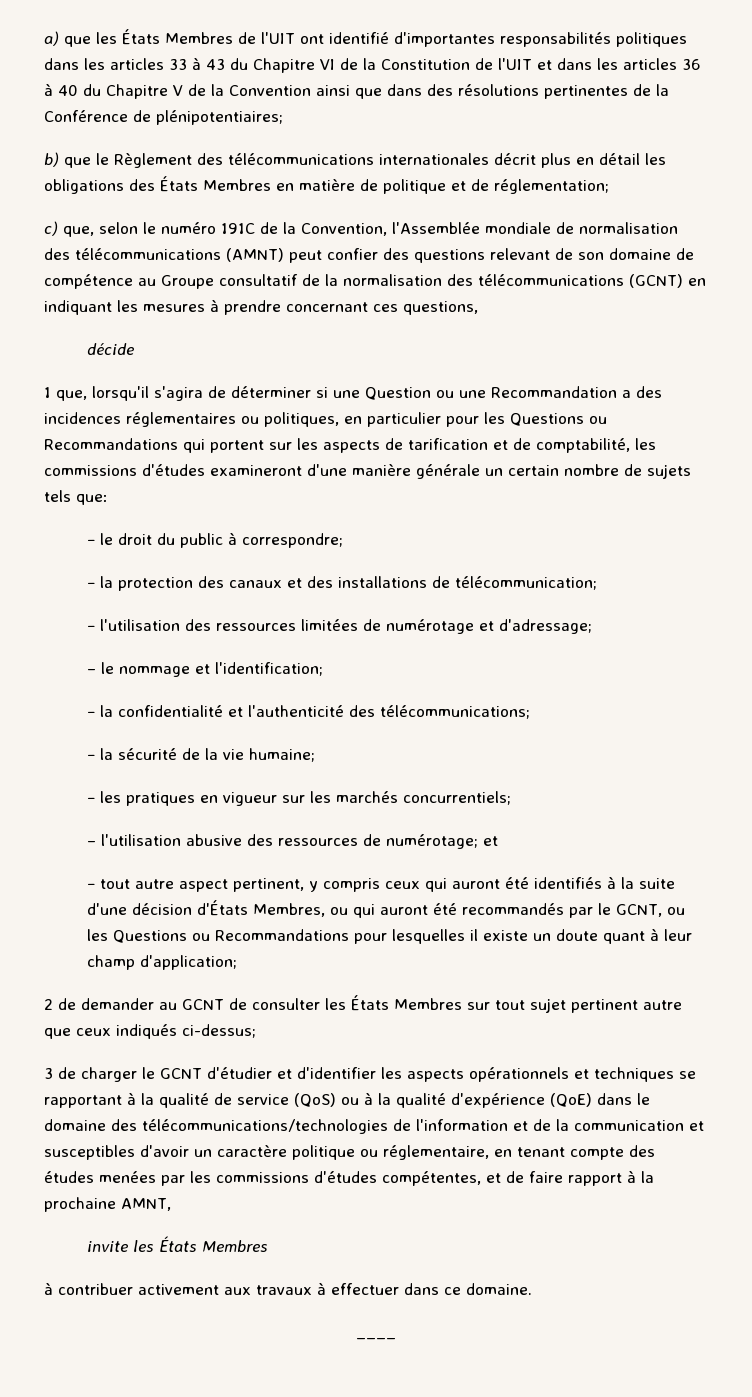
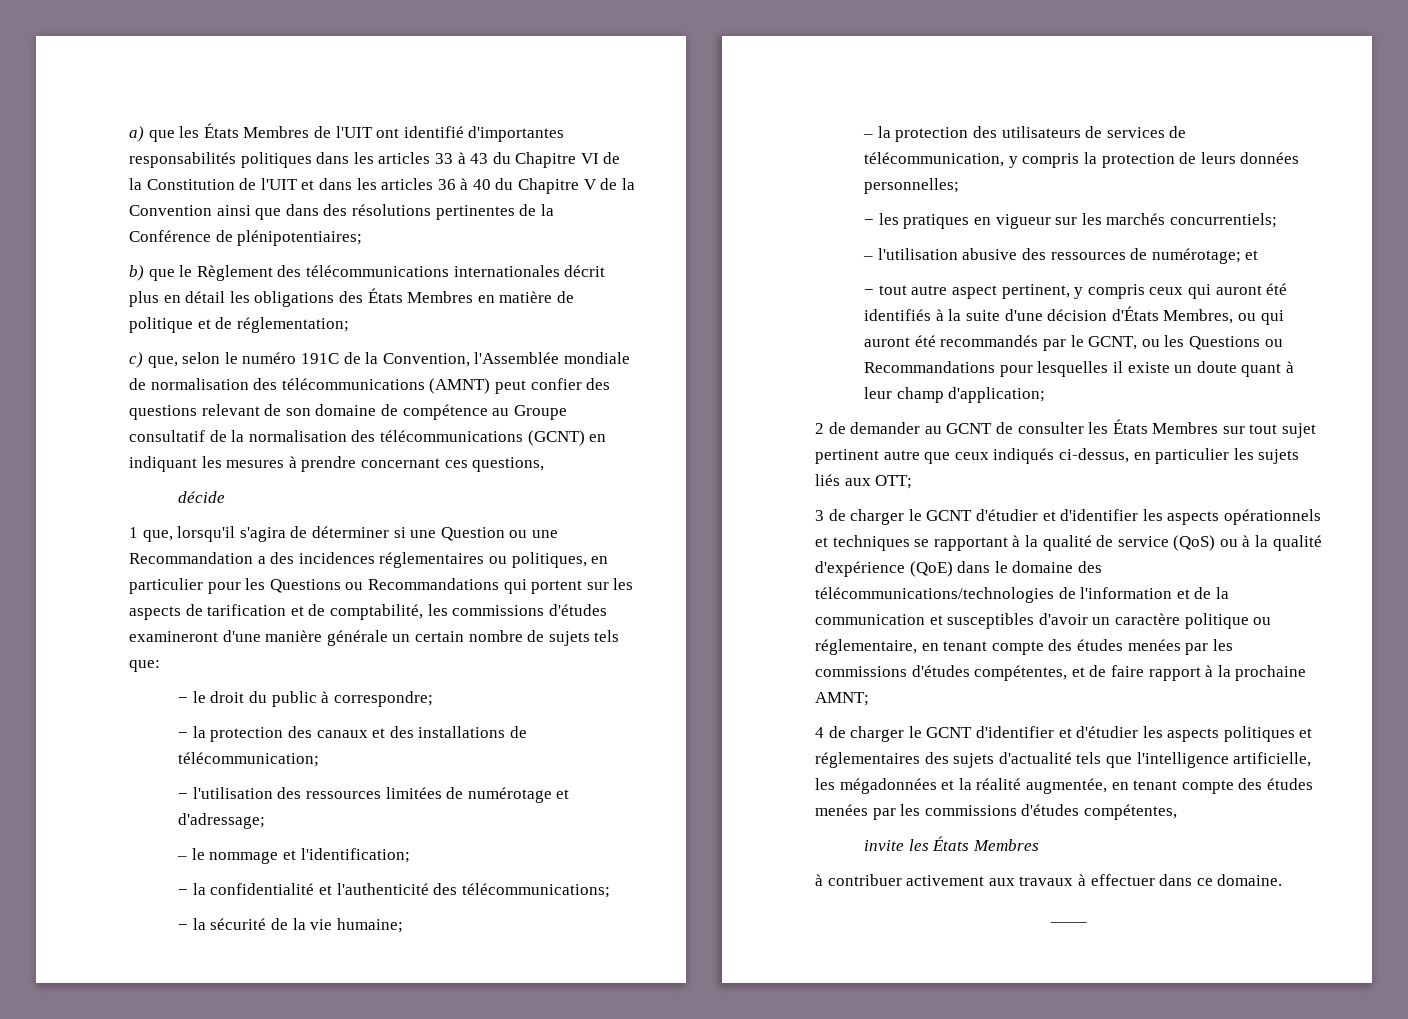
+ – la protection des utilisateurs de services de télécommunication, y compris la protection de leurs données personnelles;
- 2 de demander au GCNT de consulter les États Membres sur tout sujet pertinent autre que ceux indiqués ci-dessus;
+ 2 de demander au GCNT de consulter les États Membres sur tout sujet pertinent autre que ceux indiqués ci-dessus, en particulier les sujets liés aux OTT;
- 3 de charger le GCNT d'étudier et d'identifier les aspects opérationnels et techniques se rapportant à la qualité de service (QoS) ou à la qualité d'expérience (QoE) dans le domaine des télécommunications/technologies de l'information et de la communication et susceptibles d'avoir un caractère politique ou réglementaire, en tenant compte des études menées par les commissions d'études compétentes, et de faire rapport à la prochaine AMNT,
+ 3 de charger le GCNT d'étudier et d'identifier les aspects opérationnels et techniques se rapportant à la qualité de service (QoS) ou à la qualité d'expérience (QoE) dans le domaine des télécommunications/technologies de l'information et de la communication et susceptibles d'avoir un caractère politique ou réglementaire, en tenant compte des études menées par les commissions d'études compétentes, et de faire rapport à la prochaine AMNT;
+ 4 de charger le GCNT d'identifier et d'étudier les aspects politiques et réglementaires des sujets d'actualité tels que l'intelligence artificielle, les mégadonnées et la réalité augmentée, en tenant compte des études menées par les commissions d'études compétentes,

